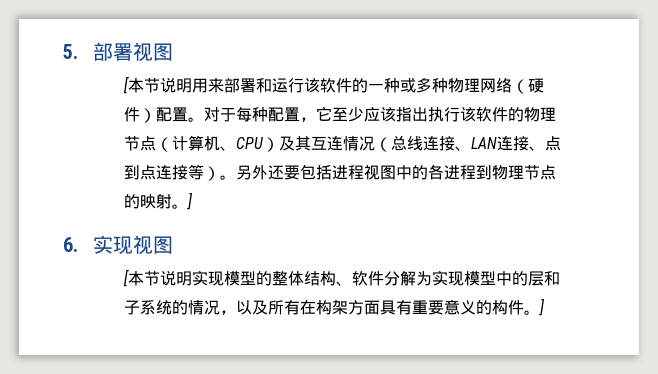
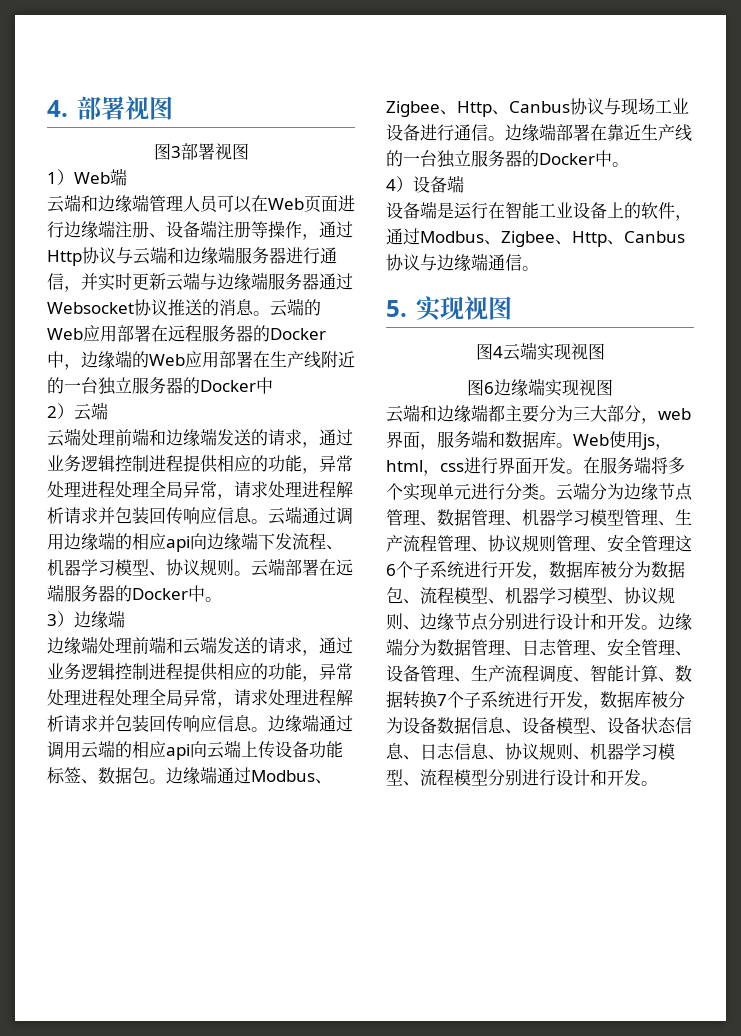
- 5.部署视图
- [本节说明用来部署和运行该软件的一种或多种物理网络（硬件）配置。对于每种配置，它至少应该指出执行该软件的物理节点（计算机、CPU）及其互连情况（总线连接、LAN连接、点到点连接等）。另外还要包括进程视图中的各进程到物理节点的映射。]
- 6.实现视图
- [本节说明实现模型的整体结构、软件分解为实现模型中的层和子系统的情况，以及所有在构架方面具有重要意义的构件。]
+ 4.部署视图
+ 图3部署视图
+ 1）Web端
+ 云端和边缘端管理人员可以在Web页面进行边缘端注册、设备端注册等操作，通过Http协议与云端和边缘端服务器进行通信，并实时更新云端与边缘端服务器通过Websocket协议推送的消息。云端的Web应用部署在远程服务器的Docker中，边缘端的Web应用部署在生产线附近的一台独立服务器的Docker中
+ 2）云端
+ 云端处理前端和边缘端发送的请求，通过业务逻辑控制进程提供相应的功能，异常处理进程处理全局异常，请求处理进程解析请求并包装回传响应信息。云端通过调用边缘端的相应api向边缘端下发流程、机器学习模型、协议规则。云端部署在远端服务器的Docker中。
+ 3）边缘端
+ 边缘端处理前端和云端发送的请求，通过业务逻辑控制进程提供相应的功能，异常处理进程处理全局异常，请求处理进程解析请求并包装回传响应信息。边缘端通过调用云端的相应api向云端上传设备功能标签、数据包。边缘端通过Modbus、Zigbee、Http、Canbus协议与现场工业设备进行通信。边缘端部署在靠近生产线的一台独立服务器的Docker中。
+ 4）设备端
+ 设备端是运行在智能工业设备上的软件，通过Modbus、Zigbee、Http、Canbus协议与边缘端通信。
+ 5.实现视图
+ 图4云端实现视图
+ 图6边缘端实现视图
+ 云端和边缘端都主要分为三大部分，web界面，服务端和数据库。Web使用js，html，css进行界面开发。在服务端将多个实现单元进行分类。云端分为边缘节点管理、数据管理、机器学习模型管理、生产流程管理、协议规则管理、安全管理这6个子系统进行开发，数据库被分为数据包、流程模型、机器学习模型、协议规则、边缘节点分别进行设计和开发。边缘端分为数据管理、日志管理、安全管理、设备管理、生产流程调度、智能计算、数据转换7个子系统进行开发，数据库被分为设备数据信息、设备模型、设备状态信息、日志信息、协议规则、机器学习模型、流程模型分别进行设计和开发。

